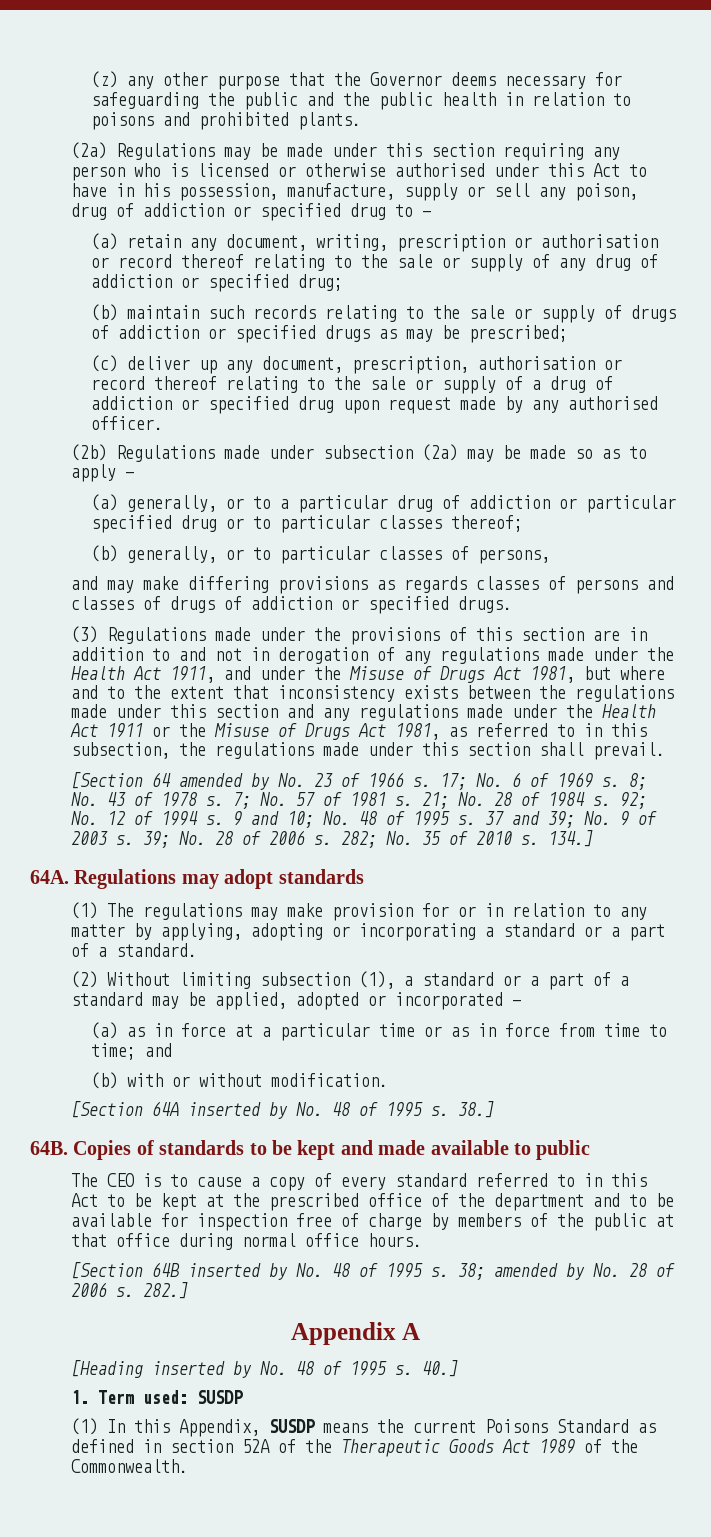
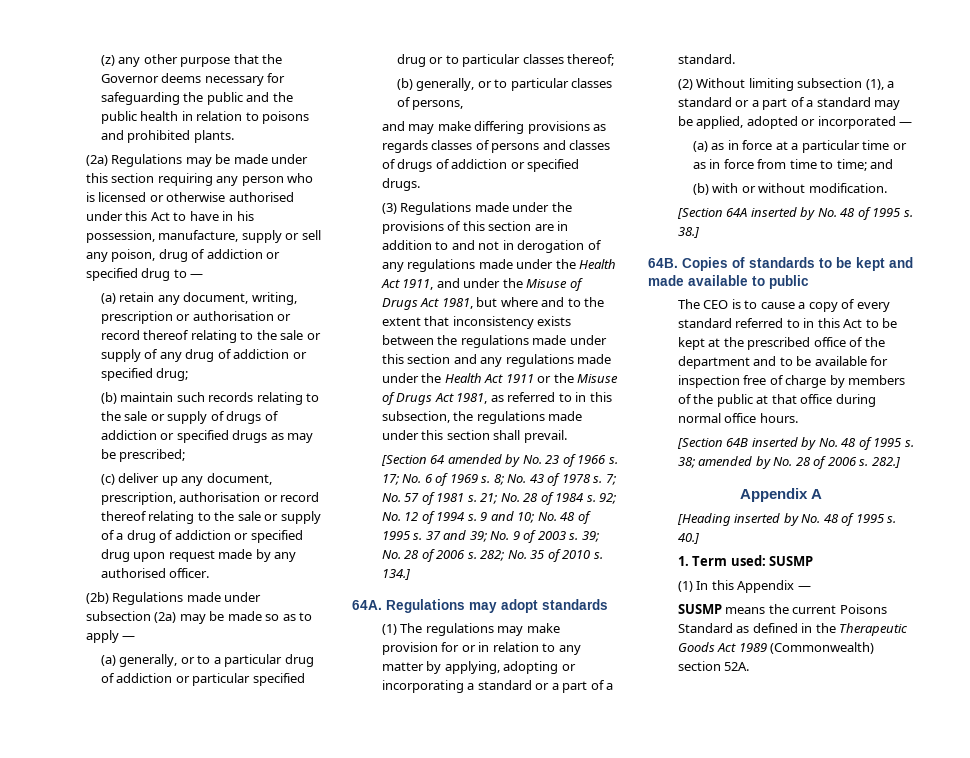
- 1. Term used: SUSDP
+ 1. Term used: SUSMP
- (1) In this Appendix, SUSDP means the current Poisons Standard as defined in section 52A of the Therapeutic Goods Act 1989 of the Commonwealth.
+ (1) In this Appendix —
+ SUSMP means the current Poisons Standard as defined in the Therapeutic Goods Act 1989 (Commonwealth) section 52A.

